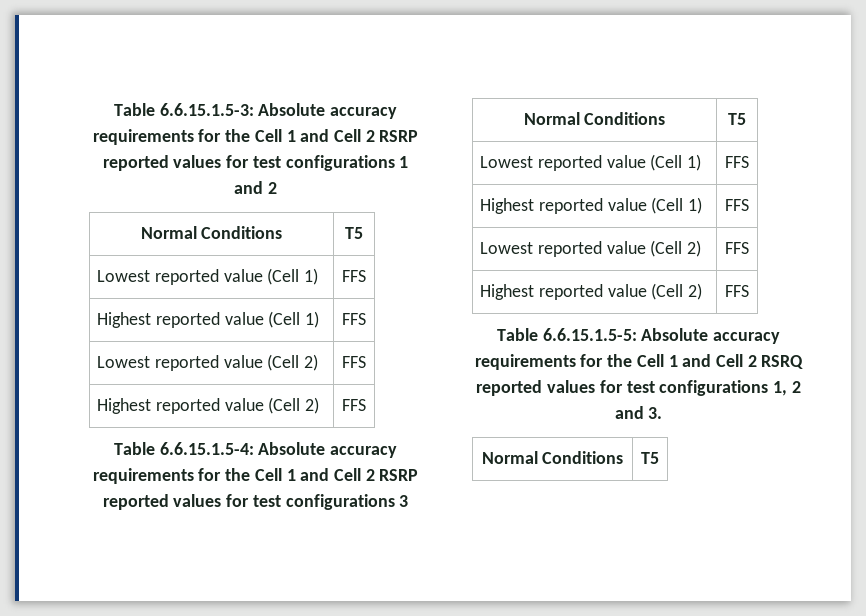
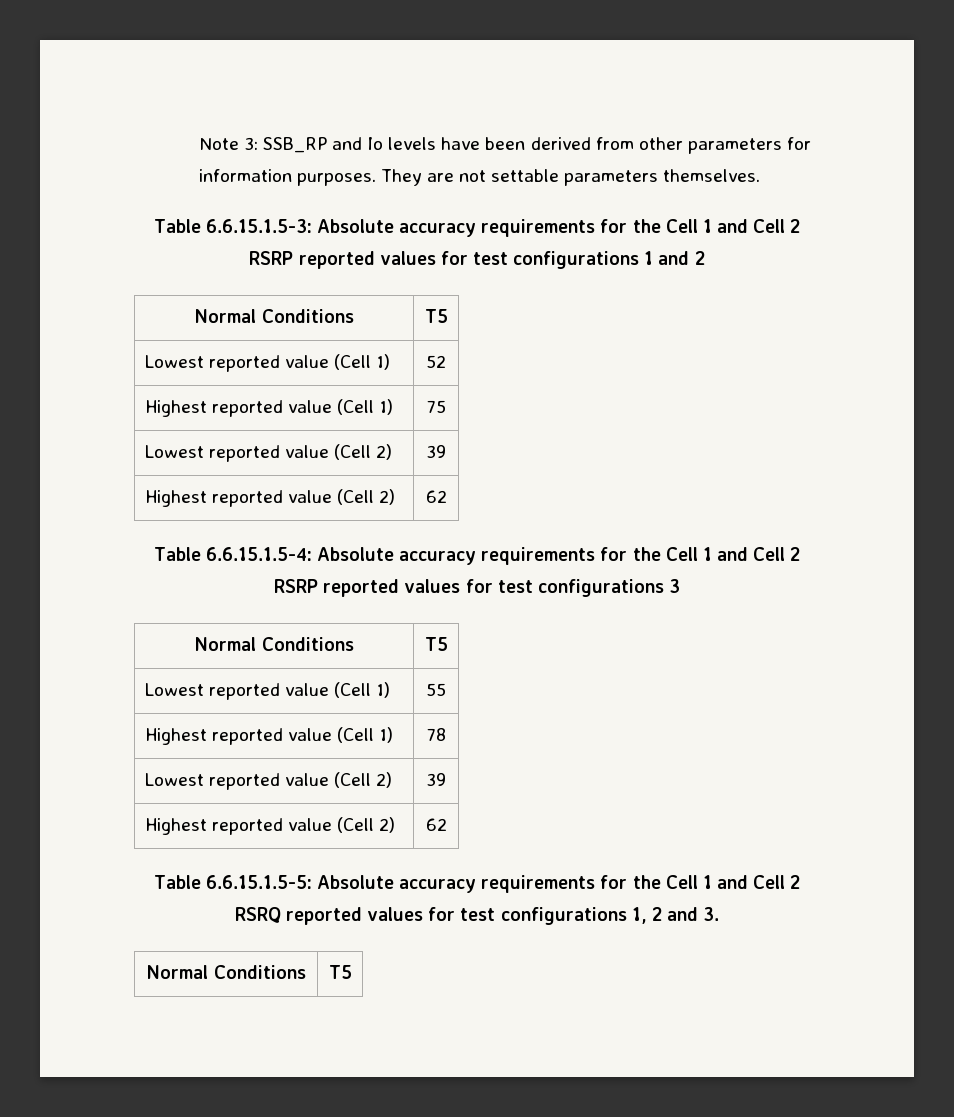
+ Note 3: SSB_RP and Io levels have been derived from other parameters for information purposes. They are not settable parameters themselves.
  Table 6.6.15.1.5-3: Absolute accuracy requirements for the Cell 1 and Cell 2 RSRP reported values for test configurations 1 and 2
  Normal Conditions | T5
- Lowest reported value (Cell 1) | FFS
- Highest reported value (Cell 1) | FFS
- Lowest reported value (Cell 2) | FFS
- Highest reported value (Cell 2) | FFS
+ Lowest reported value (Cell 1) | 52
+ Highest reported value (Cell 1) | 75
+ Lowest reported value (Cell 2) | 39
+ Highest reported value (Cell 2) | 62
  Table 6.6.15.1.5-4: Absolute accuracy requirements for the Cell 1 and Cell 2 RSRP reported values for test configurations 3
  Normal Conditions | T5
- Lowest reported value (Cell 1) | FFS
- Highest reported value (Cell 1) | FFS
- Lowest reported value (Cell 2) | FFS
- Highest reported value (Cell 2) | FFS
+ Lowest reported value (Cell 1) | 55
+ Highest reported value (Cell 1) | 78
+ Lowest reported value (Cell 2) | 39
+ Highest reported value (Cell 2) | 62

